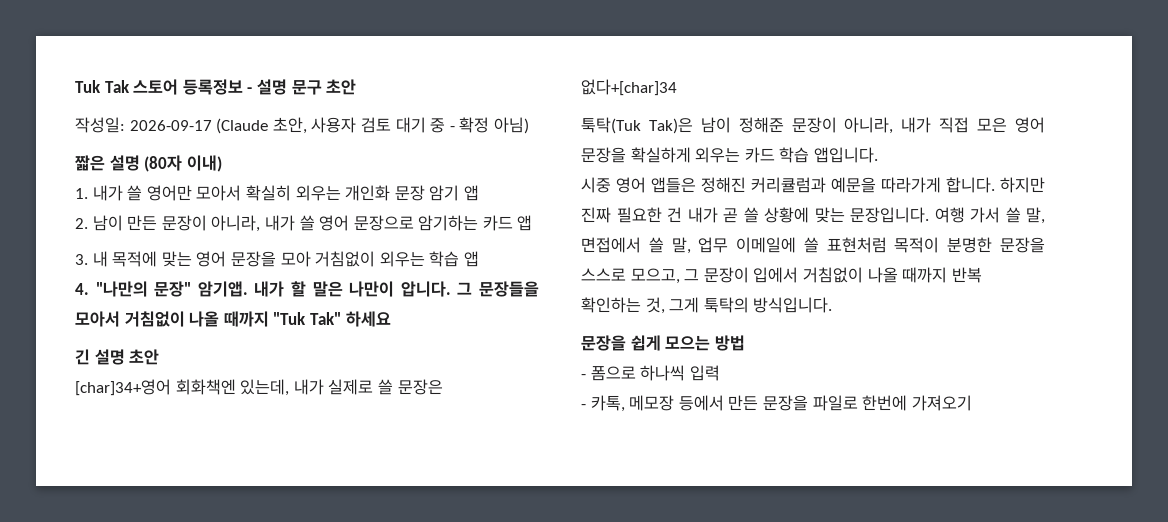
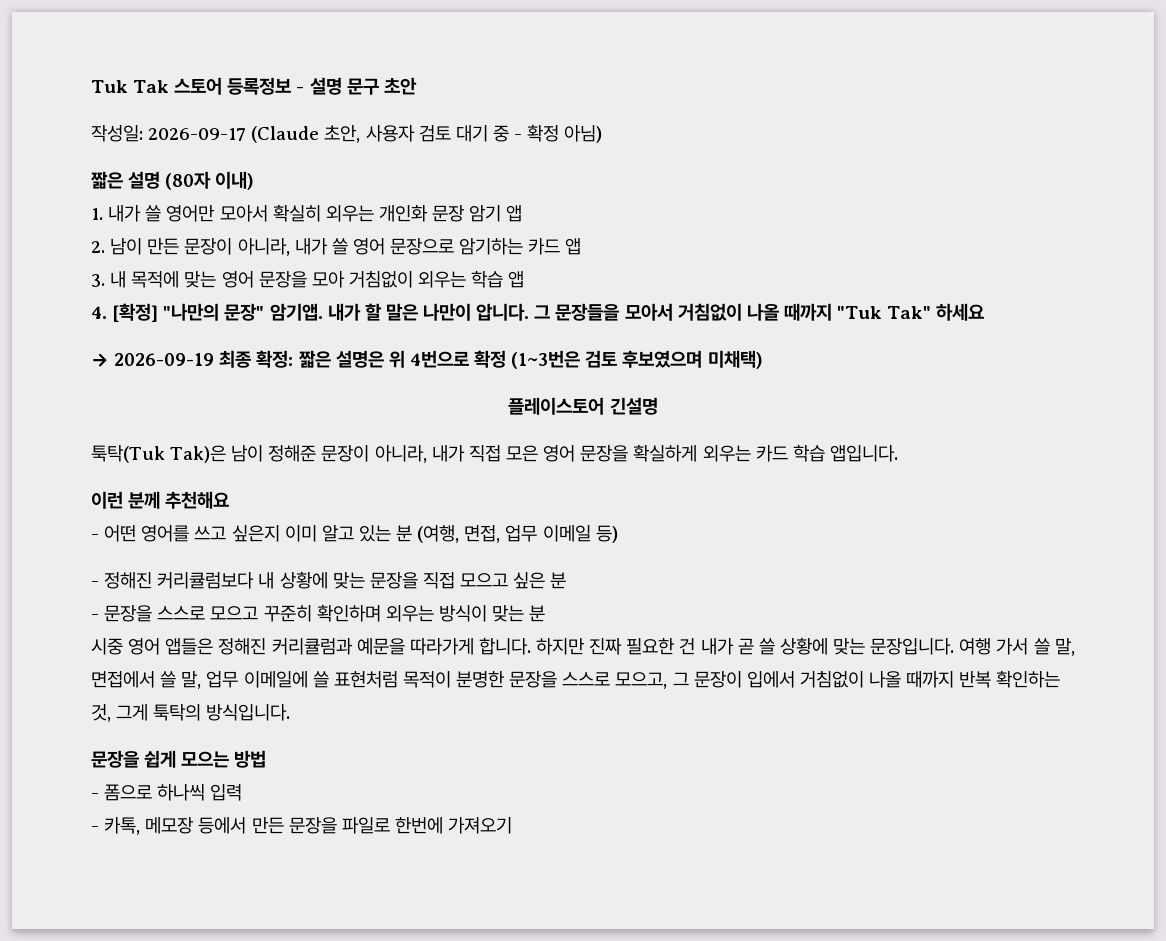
- 4. "나만의 문장" 암기앱.
+ 4. [확정] "나만의 문장" 암기앱.
- 긴 설명 초안
- [char]34+영어 회화책엔 있는데, 내가 실제로 쓸 문장은 없다+[char]34
+ → 2026-09-19 최종 확정: 짧은 설명은 위 4번으로 확정 (1~3번은 검토 후보였으며 미채택)
+ 플레이스토어 긴설명
+ 이런 분께 추천해요
+ - 어떤 영어를 쓰고 싶은지 이미 알고 있는 분 (여행, 면접, 업무 이메일 등)
+ - 정해진 커리큘럼보다 내 상황에 맞는 문장을 직접 모으고 싶은 분
+ - 문장을 스스로 모으고 꾸준히 확인하며 외우는 방식이 맞는 분

